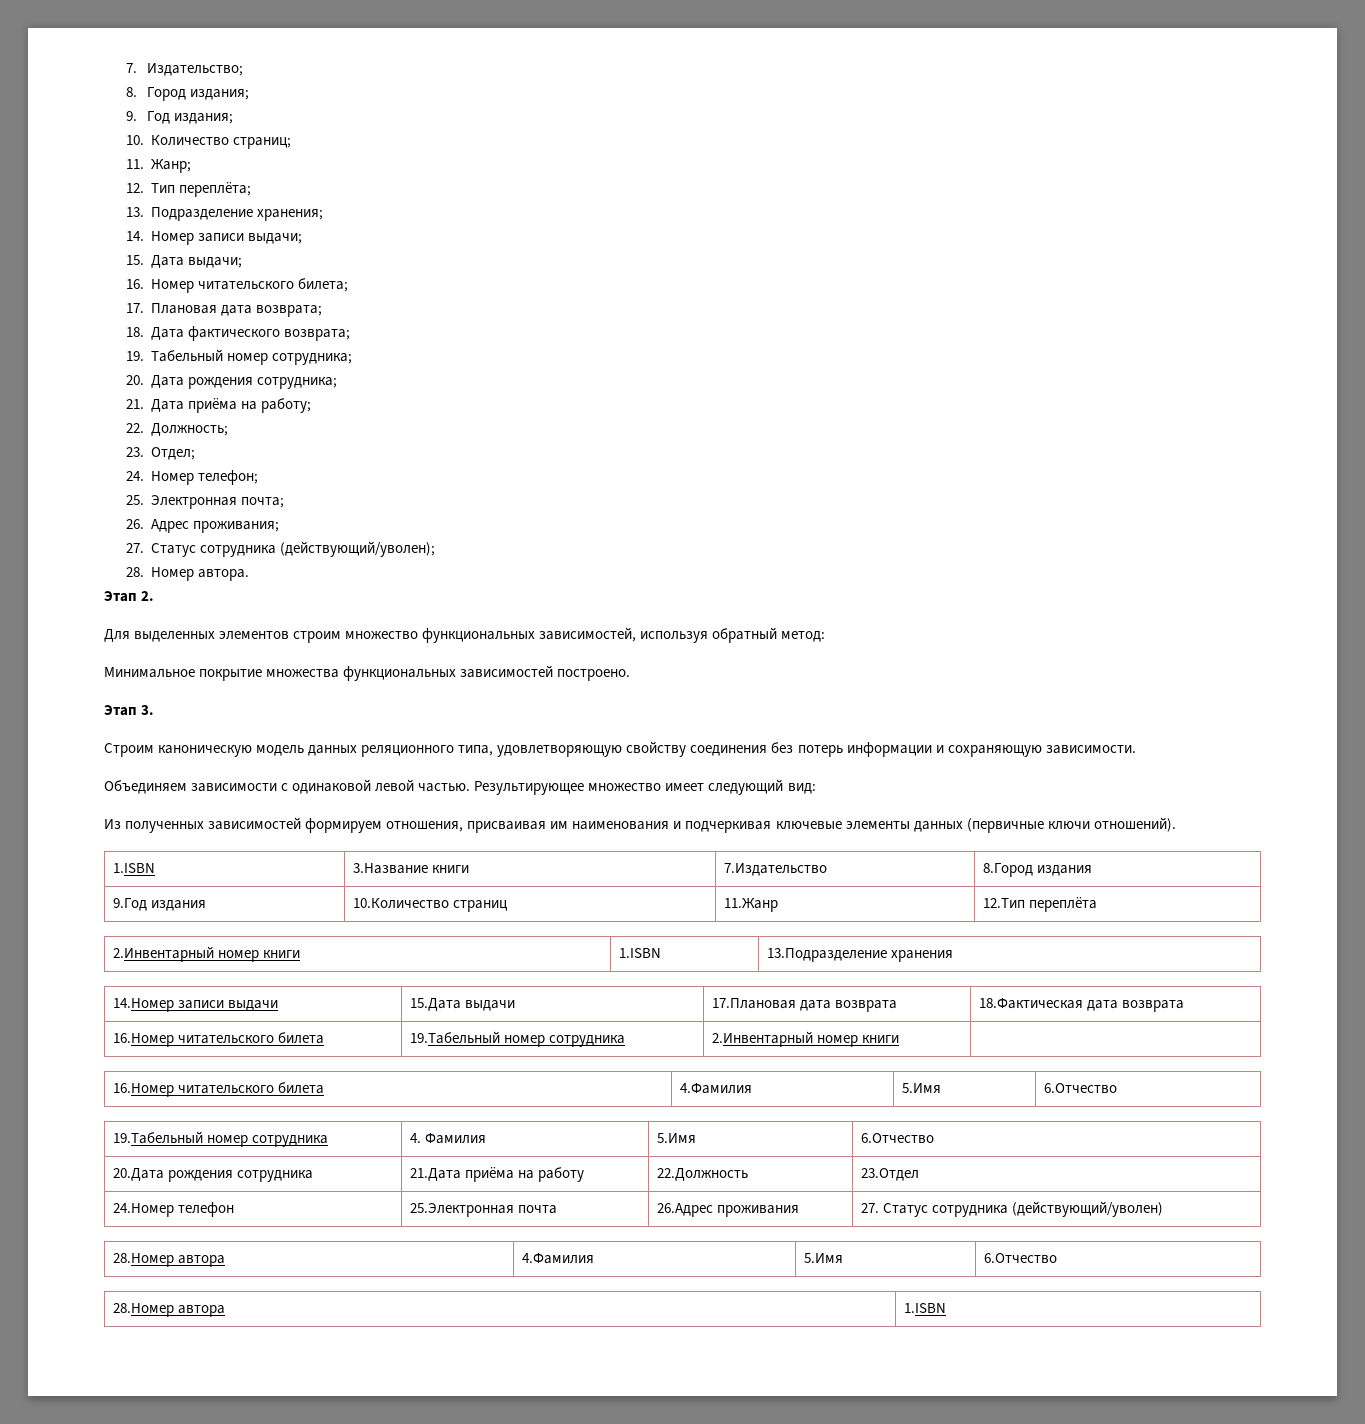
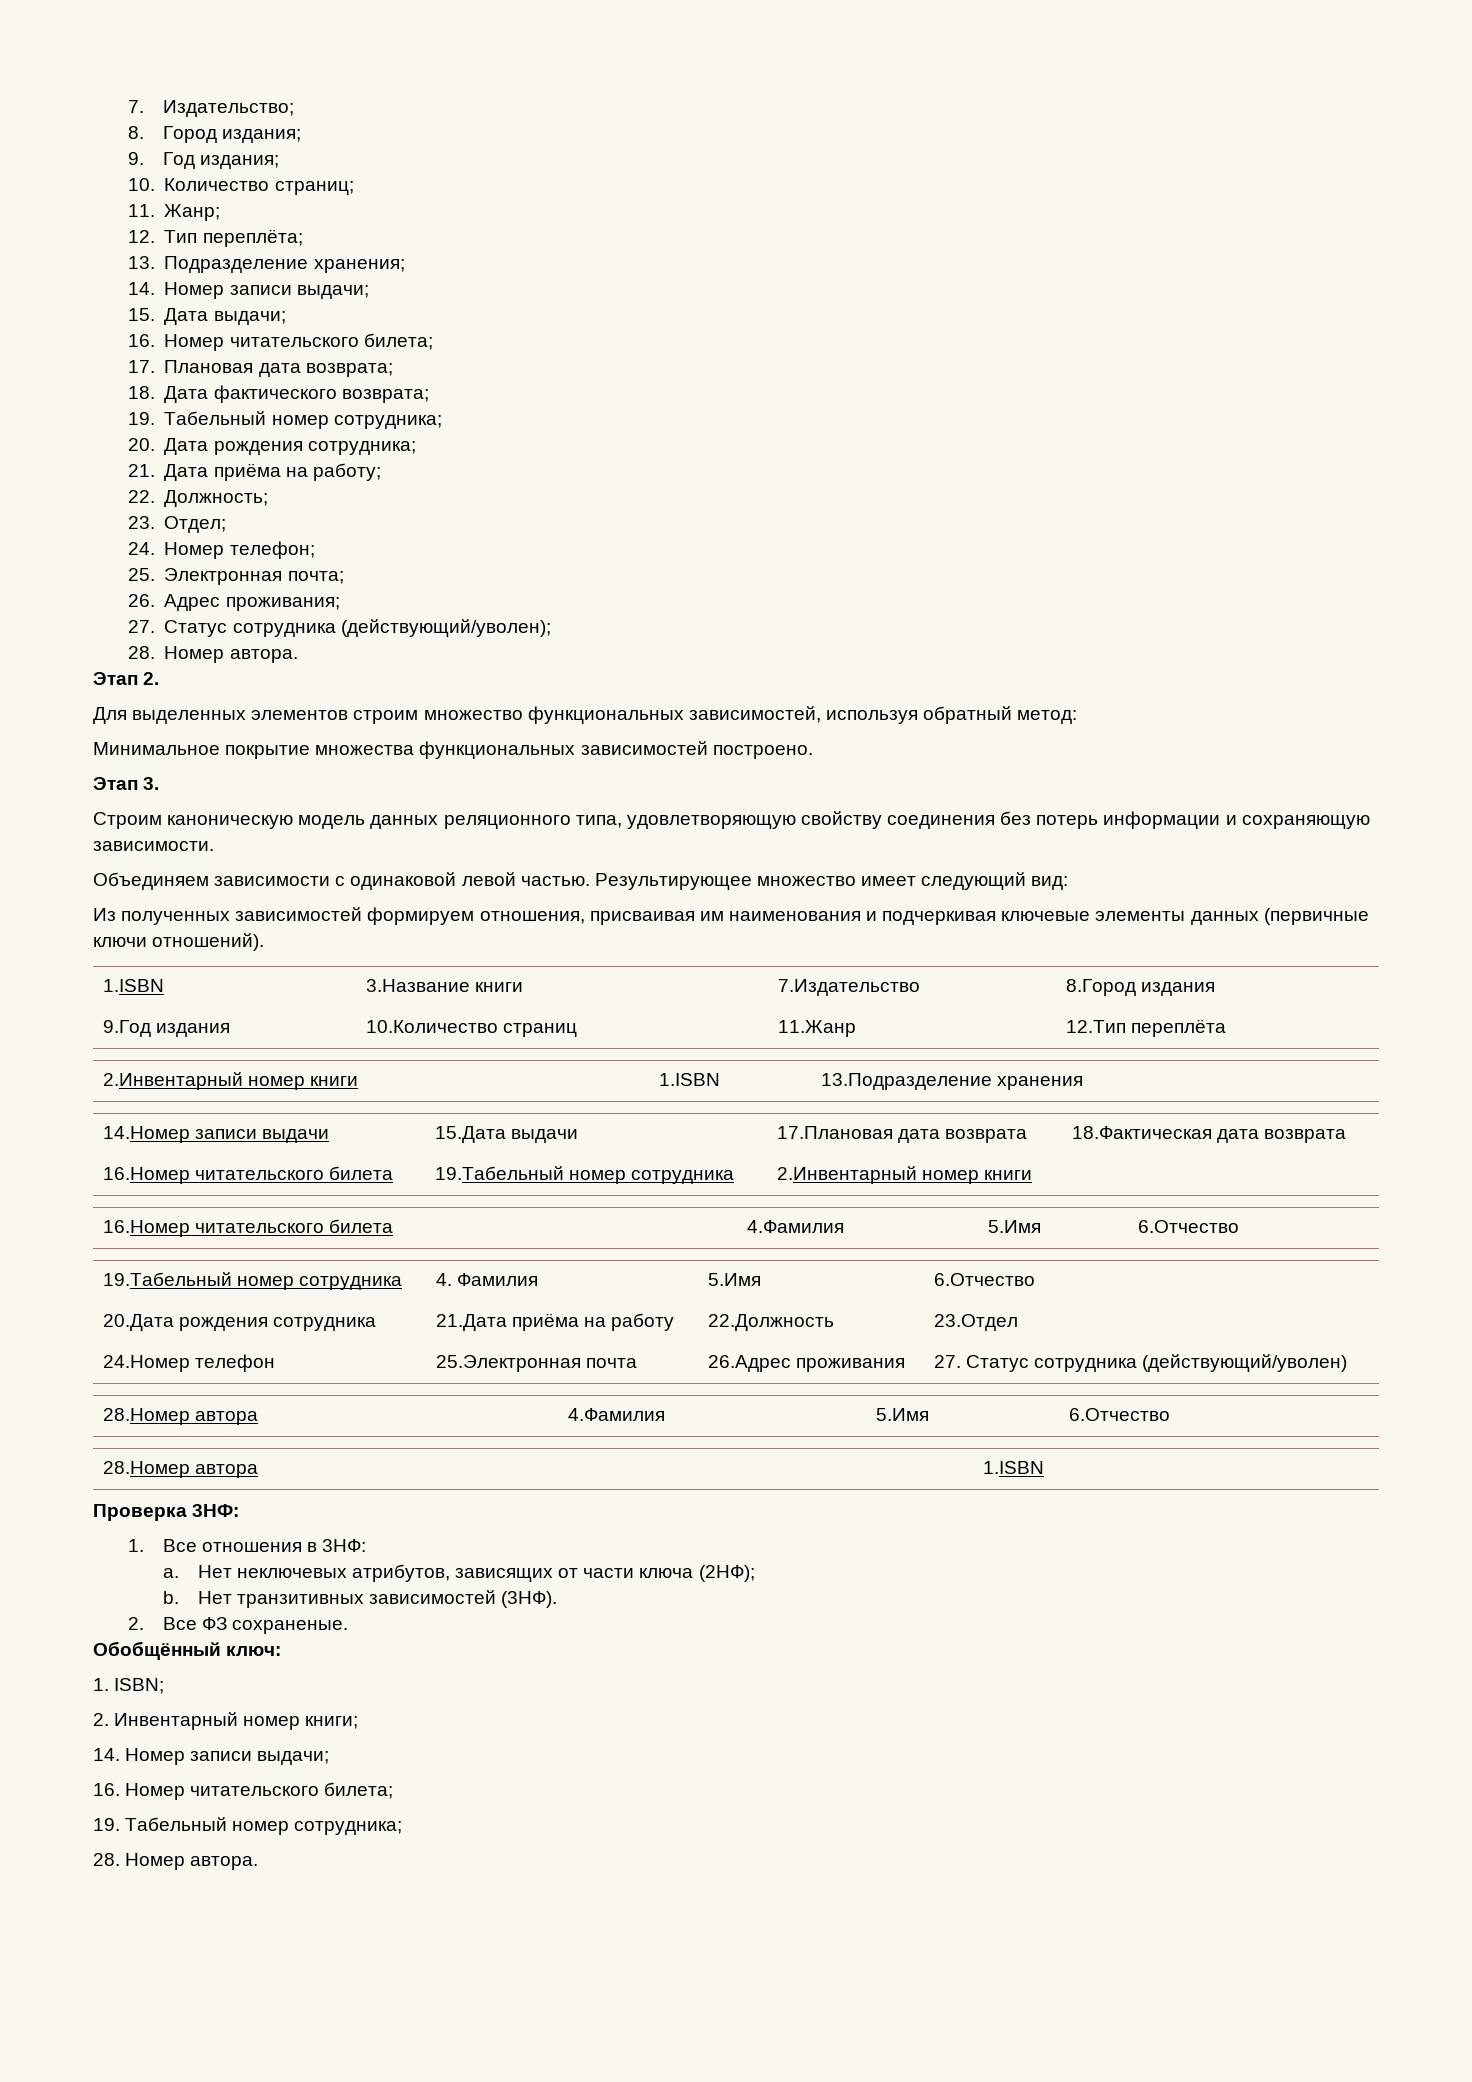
+ Проверка 3НФ:
+ 1. Все отношения в 3НФ:
+ a. Нет неключевых атрибутов, зависящих от части ключа (2НФ);
+ b. Нет транзитивных зависимостей (3НФ).
+ 2. Все ФЗ сохраненые.
+ Обобщённый ключ:
+ 1. ISBN;
+ 2. Инвентарный номер книги;
+ 14. Номер записи выдачи;
+ 16. Номер читательского билета;
+ 19. Табельный номер сотрудника;
+ 28. Номер автора.

